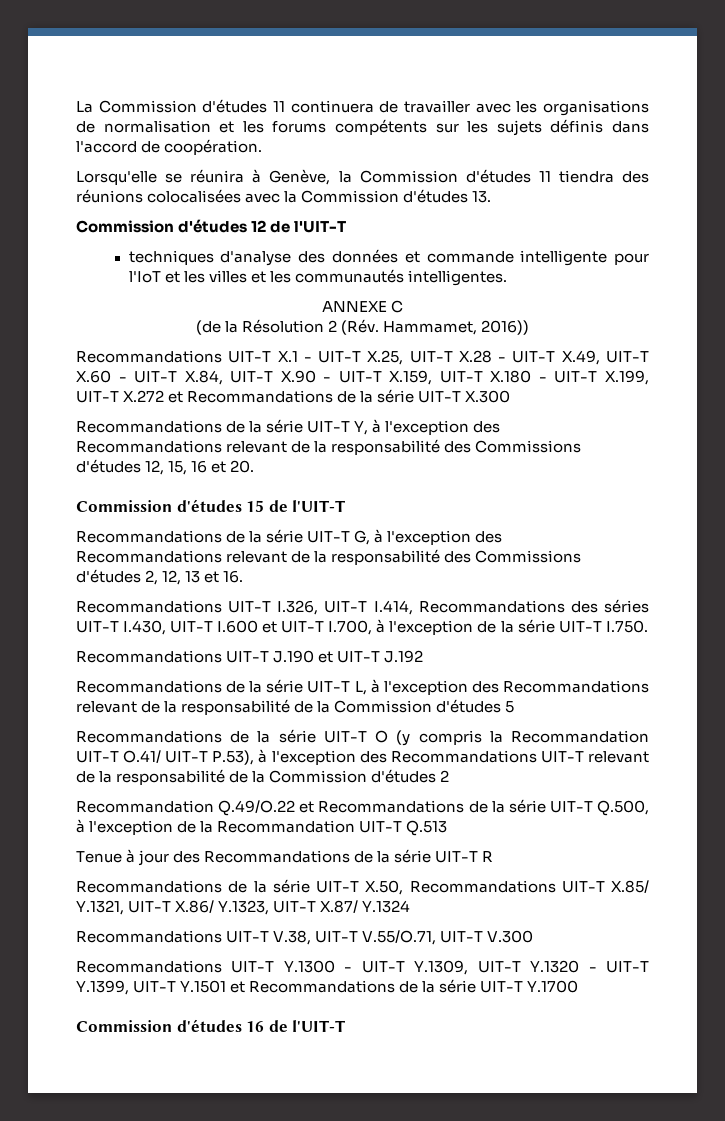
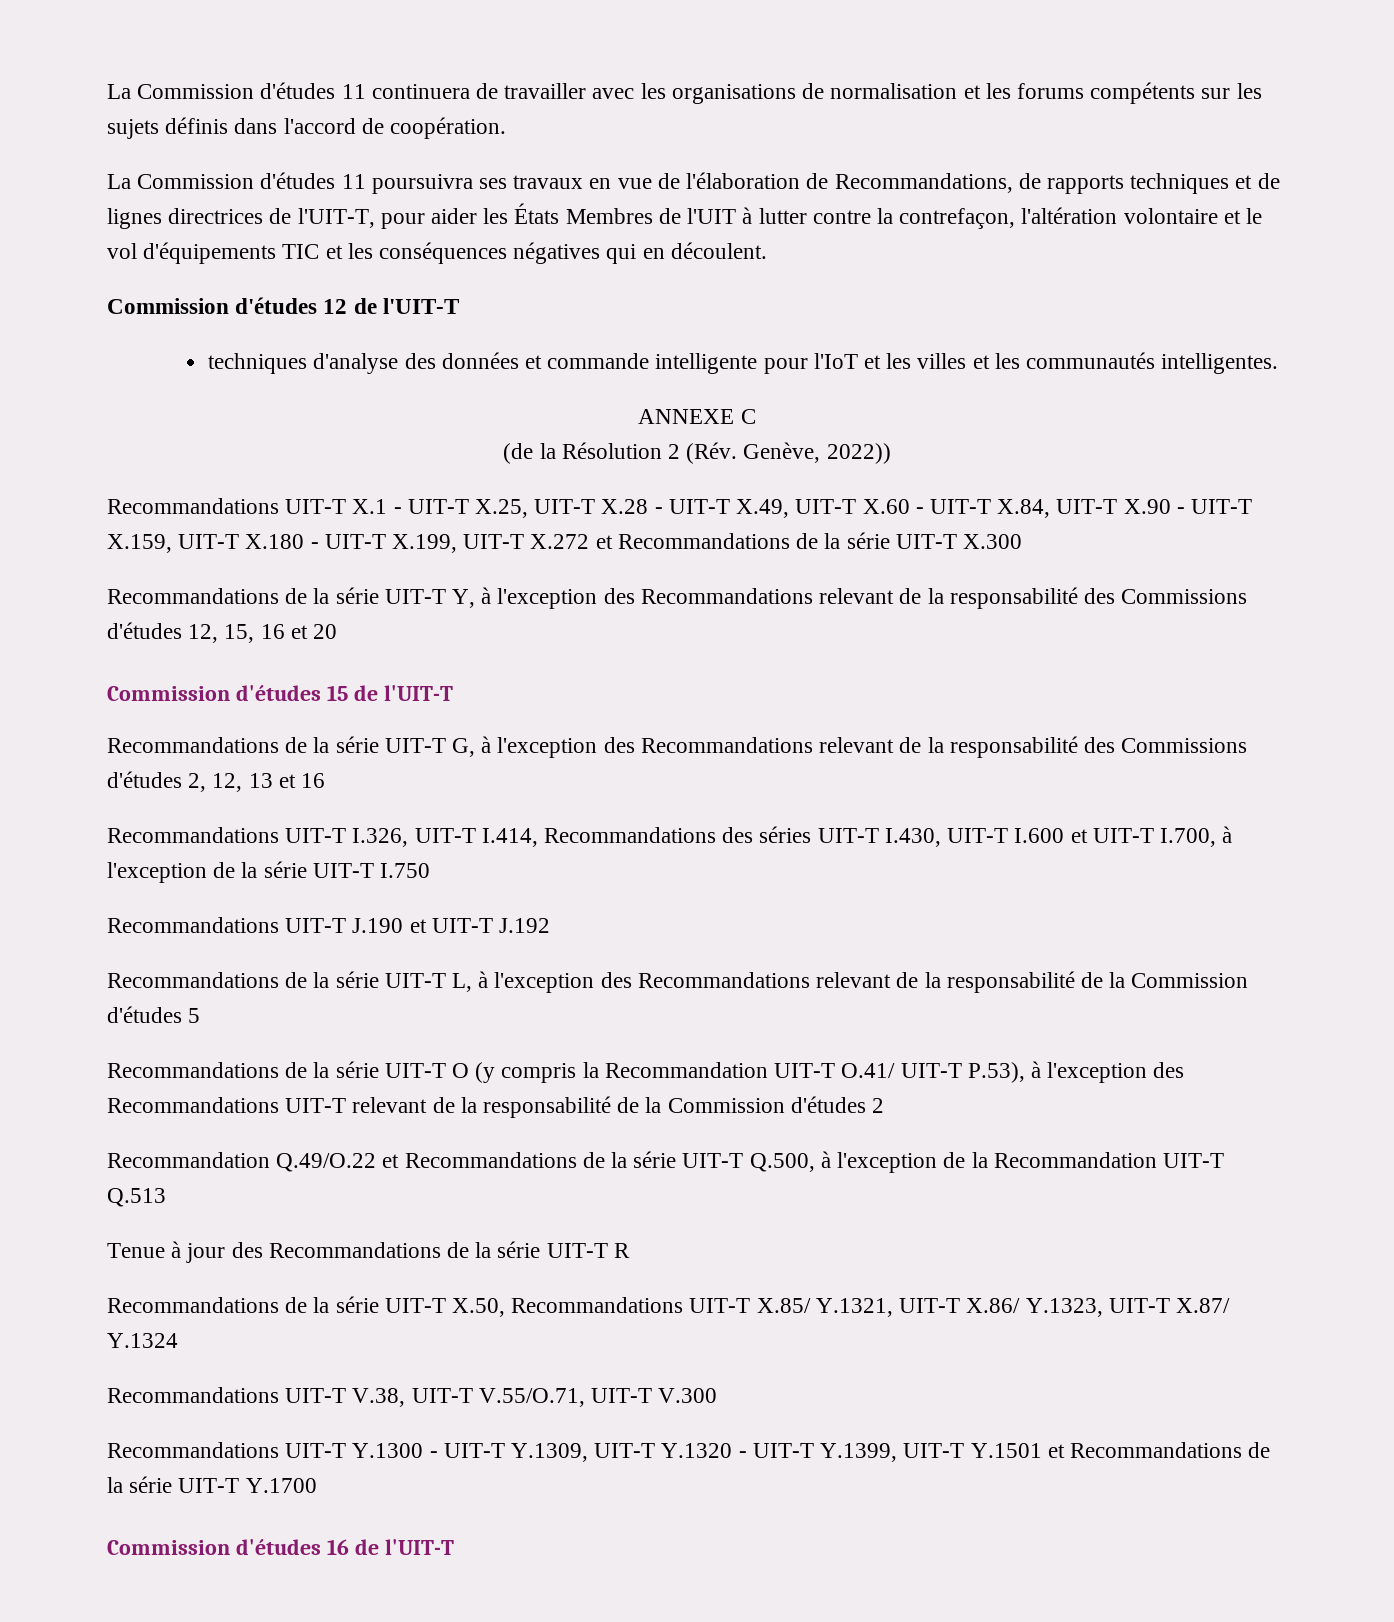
- Lorsqu'elle se réunira à Genève, la Commission d'études 11 tiendra des réunions colocalisées avec la Commission d'études 13.
+ La Commission d'études 11 poursuivra ses travaux en vue de l'élaboration de Recommandations, de rapports techniques et de lignes directrices de l'UIT-T, pour aider les États Membres de l'UIT à lutter contre la contrefaçon, l'altération volontaire et le vol d'équipements TIC et les conséquences négatives qui en découlent.
- (de la Résolution 2 (Rév. Hammamet, 2016))
+ (de la Résolution 2 (Rév. Genève, 2022))
- Recommandations de la série UIT-T Y, à l'exception des Recommandations relevant de la responsabilité des Commissions d'études 12, 15, 16 et 20.
+ Recommandations de la série UIT-T Y, à l'exception des Recommandations relevant de la responsabilité des Commissions d'études 12, 15, 16 et 20
- Recommandations de la série UIT-T G, à l'exception des Recommandations relevant de la responsabilité des Commissions d'études 2, 12, 13 et 16.
+ Recommandations de la série UIT-T G, à l'exception des Recommandations relevant de la responsabilité des Commissions d'études 2, 12, 13 et 16
- Recommandations UIT-T I.326, UIT-T I.414, Recommandations des séries UIT-T I.430, UIT-T I.600 et UIT-T I.700, à l'exception de la série UIT-T I.750.
+ Recommandations UIT-T I.326, UIT-T I.414, Recommandations des séries UIT-T I.430, UIT-T I.600 et UIT-T I.700, à l'exception de la série UIT-T I.750

